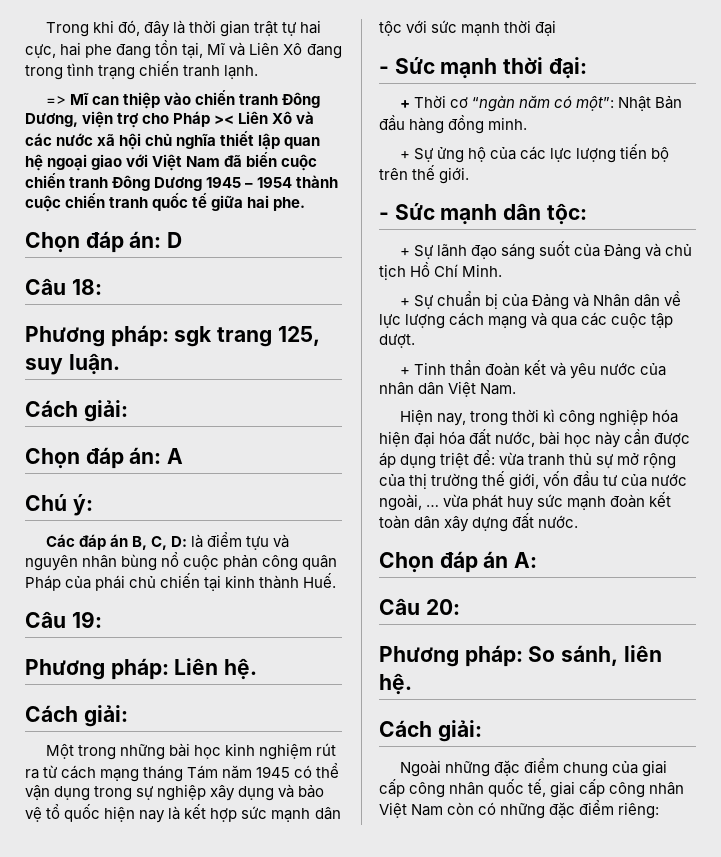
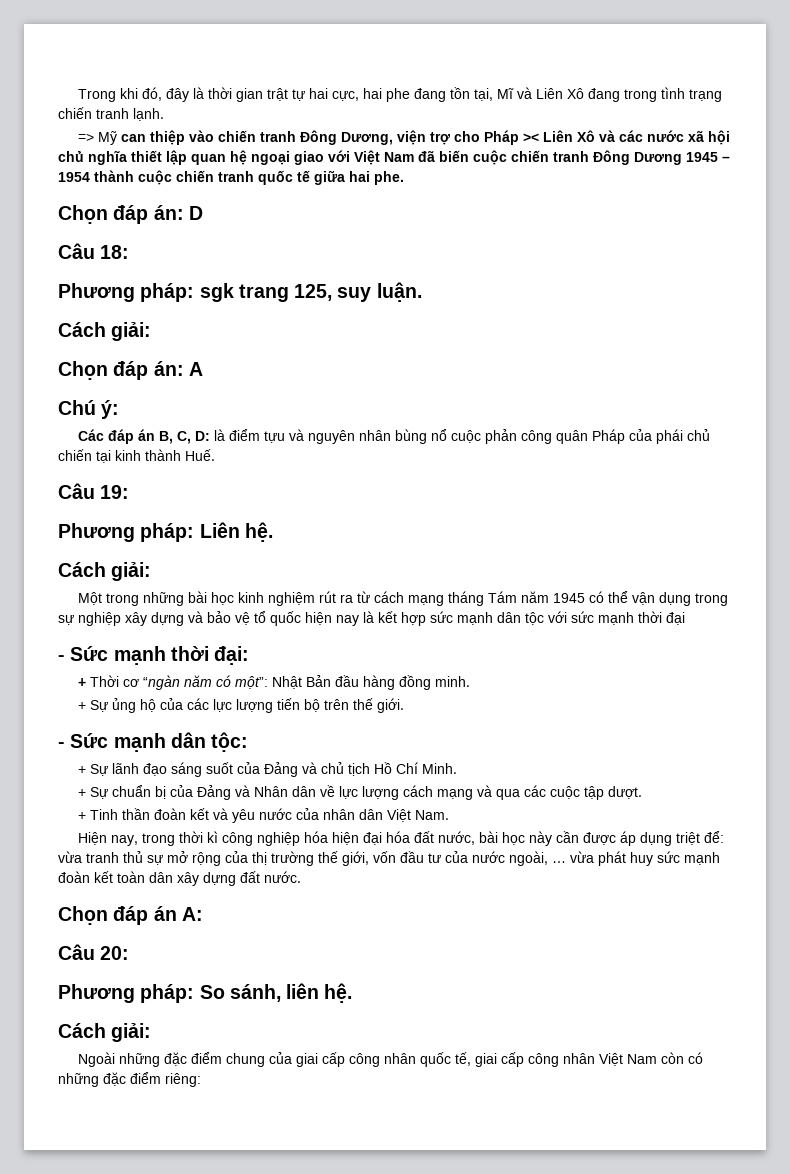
- => Mĩ can thiệp vào chiến tranh Đông Dương, viện trợ cho Pháp >< Liên Xô và các nước xã hội chủ nghĩa thiết lập quan hệ ngoại giao với Việt Nam đã biến cuộc chiến tranh Đông Dương 1945 – 1954 thành cuộc chiến tranh quốc tế giữa hai phe.
+ => Mỹ can thiệp vào chiến tranh Đông Dương, viện trợ cho Pháp >< Liên Xô và các nước xã hội chủ nghĩa thiết lập quan hệ ngoại giao với Việt Nam đã biến cuộc chiến tranh Đông Dương 1945 – 1954 thành cuộc chiến tranh quốc tế giữa hai phe.
- Một trong những bài học kinh nghiệm rút ra từ cách mạng tháng Tám năm 1945 có thể vận dụng trong sự nghiệp xây dụng và bảo vệ tổ quốc hiện nay là kết hợp sức mạnh dân tộc với sức mạnh thời đại
+ Một trong những bài học kinh nghiệm rút ra từ cách mạng tháng Tám năm 1945 có thể vận dụng trong sự nghiệp xây dựng và bảo vệ tổ quốc hiện nay là kết hợp sức mạnh dân tộc với sức mạnh thời đại
- + Sự ửng hộ của các lực lượng tiến bộ trên thế giới.
+ + Sự ủng hộ của các lực lượng tiến bộ trên thế giới.

